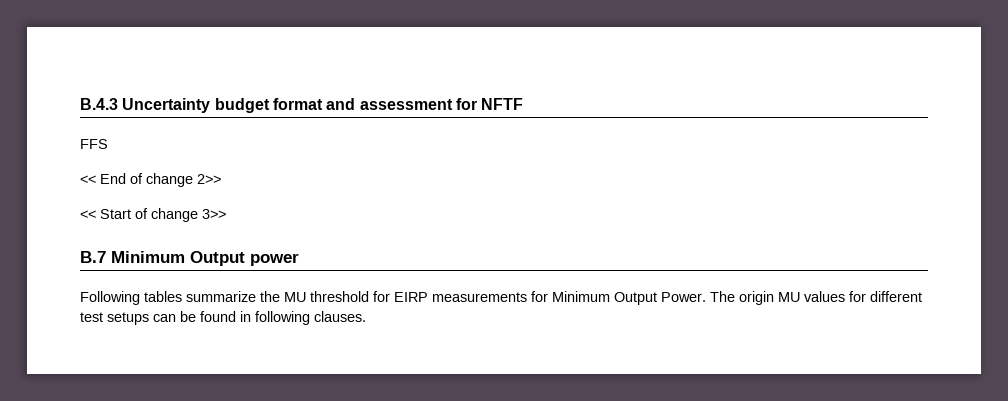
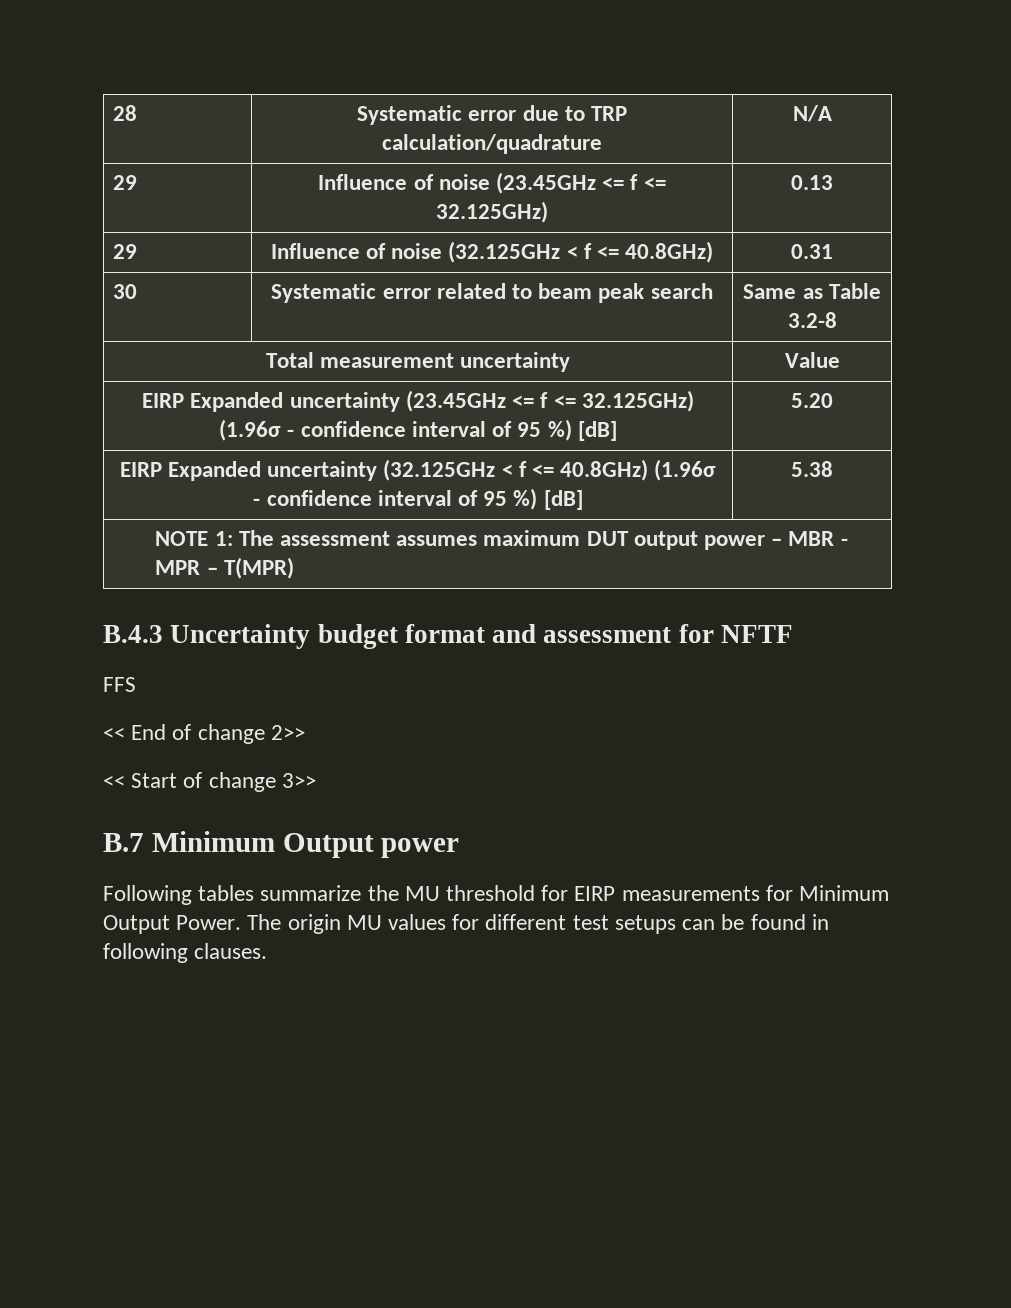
+ 28 | Systematic error due to TRP calculation/quadrature | N/A
+ 29 | Influence of noise (23.45GHz <= f <= 32.125GHz) | 0.13
+ 29 | Influence of noise (32.125GHz < f <= 40.8GHz) | 0.31
+ 30 | Systematic error related to beam peak search | Same as Table 3.2-8
+ Total measurement uncertainty | Value
+ EIRP Expanded uncertainty (23.45GHz <= f <= 32.125GHz) (1.96σ - confidence interval of 95 %) [dB] | 5.20
+ EIRP Expanded uncertainty (32.125GHz < f <= 40.8GHz) (1.96σ - confidence interval of 95 %) [dB] | 5.38
+ NOTE 1: The assessment assumes maximum DUT output power – MBR - MPR – T(MPR)

